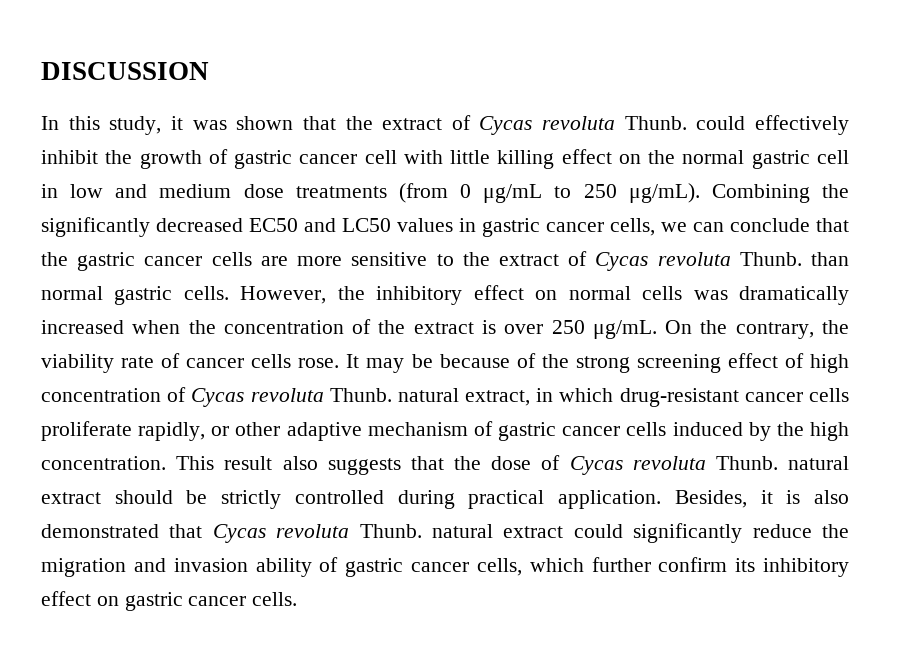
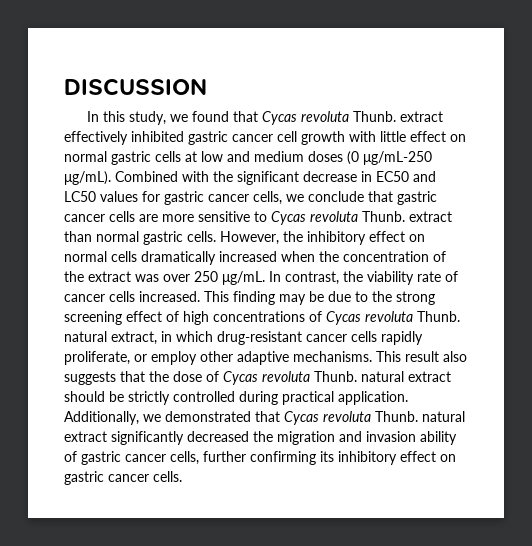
- In this study, it was shown that the extract of Cycas revoluta Thunb. could effectively inhibit the growth of gastric cancer cell with little killing effect on the normal gastric cell in low and medium dose treatments (from 0 μg/mL to 250 μg/mL). Combining the significantly decreased EC50 and LC50 values in gastric cancer cells, we can conclude that the gastric cancer cells are more sensitive to the extract of Cycas revoluta Thunb. than normal gastric cells.
+ In this study, we found that Cycas revoluta Thunb. extract effectively inhibited gastric cancer cell growth with little effect on normal gastric cells at low and medium doses (0 μg/mL-250 μg/mL). Combined with the significant decrease in EC50 and LC50 values for gastric cancer cells, we conclude that gastric cancer cells are more sensitive to Cycas revoluta Thunb. extract than normal gastric cells.
- However, the inhibitory effect on normal cells was dramatically increased when the concentration of the extract is over 250 μg/mL.
+ However, the inhibitory effect on normal cells dramatically increased when the concentration of the extract was over 250 μg/mL.
- On the contrary, the viability rate of cancer cells rose. It may be because of the strong screening effect of high concentration of Cycas revoluta Thunb. natural extract, in which drug-resistant cancer cells proliferate rapidly, or other adaptive mechanism of gastric cancer cells induced by the high concentration.
+ In contrast, the viability rate of cancer cells increased. This finding may be due to the strong screening effect of high concentrations of Cycas revoluta Thunb. natural extract, in which drug-resistant cancer cells rapidly proliferate, or employ other adaptive mechanisms.
- Besides, it is also demonstrated that Cycas revoluta Thunb. natural extract could significantly reduce the migration and invasion ability of gastric cancer cells, which further confirm its inhibitory effect on gastric cancer cells.
+ Additionally, we demonstrated that Cycas revoluta Thunb. natural extract significantly decreased the migration and invasion ability of gastric cancer cells, further confirming its inhibitory effect on gastric cancer cells.

